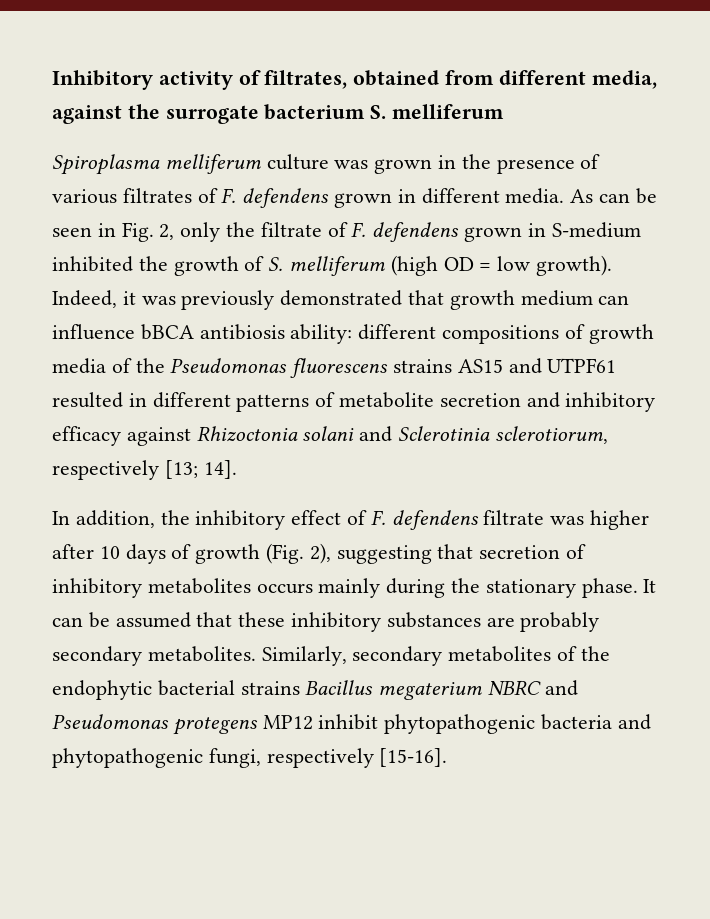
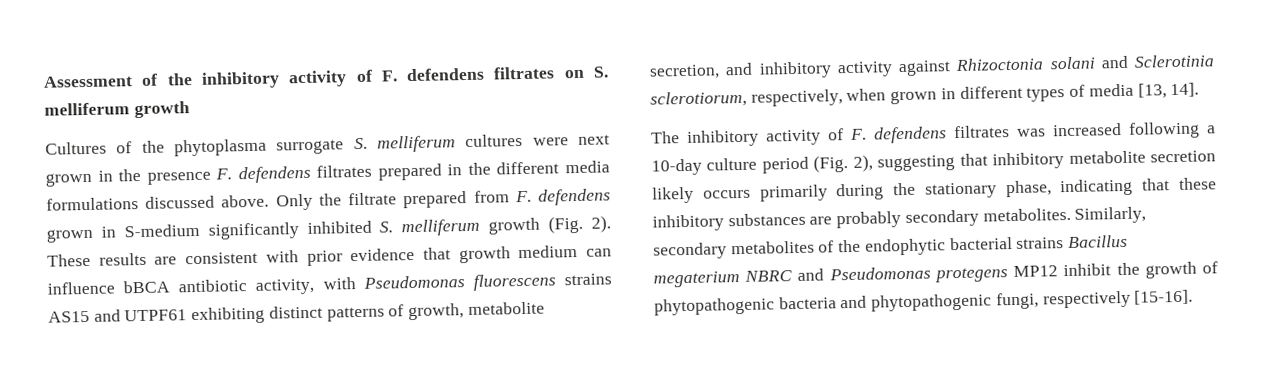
- Inhibitory activity of filtrates, obtained from different media, against the surrogate bacterium S. melliferum
- Spiroplasma melliferum culture was grown in the presence of various filtrates of F. defendens grown in different media. As can be seen in Fig. 2, only the filtrate of F. defendens grown in S-medium inhibited the growth of S. melliferum (high OD = low growth). Indeed, it was previously demonstrated that growth medium can influence bBCA antibiosis ability: different compositions of growth media of the Pseudomonas fluorescens strains AS15 and UTPF61 resulted in different patterns of metabolite secretion and inhibitory efficacy against Rhizoctonia solani and Sclerotinia sclerotiorum, respectively [13; 14].
- In addition, the inhibitory effect of F. defendens filtrate was higher after 10 days of growth (Fig. 2), suggesting that secretion of inhibitory metabolites occurs mainly during the stationary phase. It can be assumed that these inhibitory substances are probably secondary metabolites.
+ Assessment of the inhibitory activity of F. defendens filtrates on S. melliferum growth
+ Cultures of the phytoplasma surrogate S. melliferum cultures were next grown in the presence F. defendens filtrates prepared in the different media formulations discussed above. Only the filtrate prepared from F. defendens grown in S-medium significantly inhibited S. melliferum growth (Fig. 2). These results are consistent with prior evidence that growth medium can influence bBCA antibiotic activity, with Pseudomonas fluorescens strains AS15 and UTPF61 exhibiting distinct patterns of growth, metabolite secretion, and inhibitory activity against Rhizoctonia solani and Sclerotinia sclerotiorum, respectively, when grown in different types of media [13, 14].
+ The inhibitory activity of F. defendens filtrates was increased following a 10-day culture period (Fig. 2), suggesting that inhibitory metabolite secretion likely occurs primarily during the stationary phase, indicating that these inhibitory substances are probably secondary metabolites.
- Similarly, secondary metabolites of the endophytic bacterial strains Bacillus megaterium NBRC and Pseudomonas protegens MP12 inhibit phytopathogenic bacteria and phytopathogenic fungi, respectively [15-16].
+ Similarly, secondary metabolites of the endophytic bacterial strains Bacillus megaterium NBRC and Pseudomonas protegens MP12 inhibit the growth of phytopathogenic bacteria and phytopathogenic fungi, respectively [15-16].

